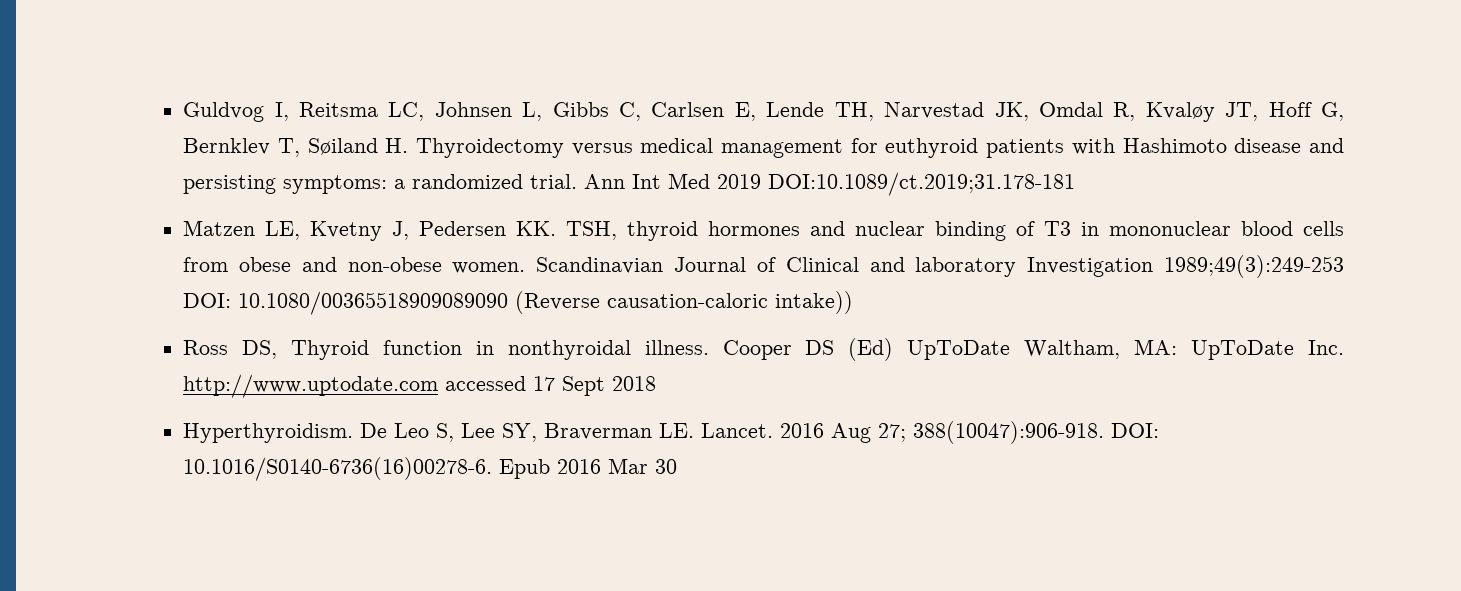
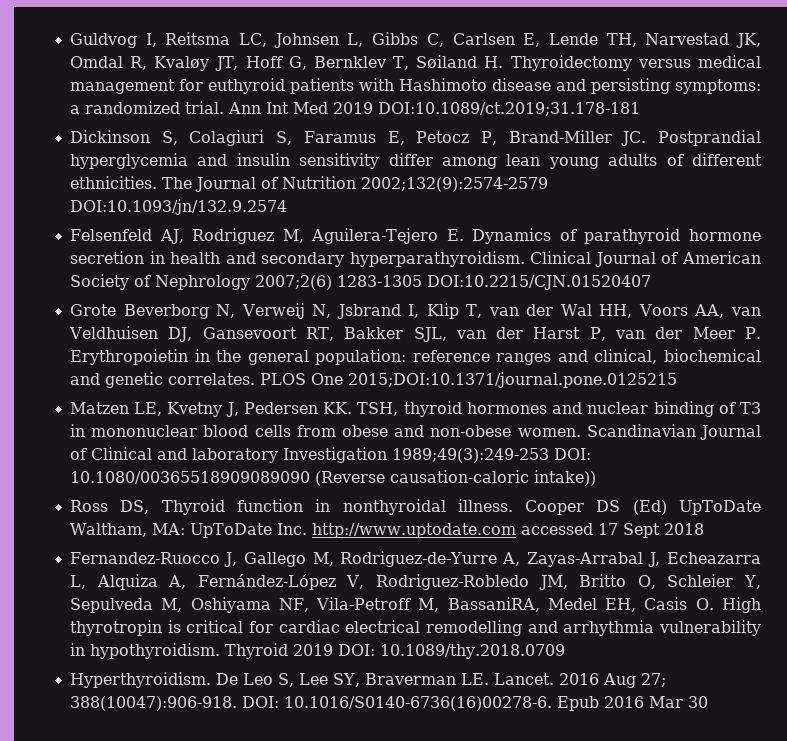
+ Dickinson S, Colagiuri S, Faramus E, Petocz P, Brand-Miller JC. Postprandial hyperglycemia and insulin sensitivity differ among lean young adults of different ethnicities. The Journal of Nutrition 2002;132(9):2574-2579 DOI:10.1093/jn/132.9.2574
+ Felsenfeld AJ, Rodriguez M, Aguilera-Tejero E. Dynamics of parathyroid hormone secretion in health and secondary hyperparathyroidism. Clinical Journal of American Society of Nephrology 2007;2(6) 1283-1305 DOI:10.2215/CJN.01520407
+ Grote Beverborg N, Verweij N, Jsbrand I, Klip T, van der Wal HH, Voors AA, van Veldhuisen DJ, Gansevoort RT, Bakker SJL, van der Harst P, van der Meer P. Erythropoietin in the general population: reference ranges and clinical, biochemical and genetic correlates. PLOS One 2015;DOI:10.1371/journal.pone.0125215
+ Fernandez-Ruocco J, Gallego M, Rodriguez-de-Yurre A, Zayas-Arrabal J, Echeazarra L, Alquiza A, Fernández-López V, Rodriguez-Robledo JM, Britto O, Schleier Y, Sepulveda M, Oshiyama NF, Vila-Petroff M, BassaniRA, Medel EH, Casis O. High thyrotropin is critical for cardiac electrical remodelling and arrhythmia vulnerability in hypothyroidism. Thyroid 2019 DOI: 10.1089/thy.2018.0709

